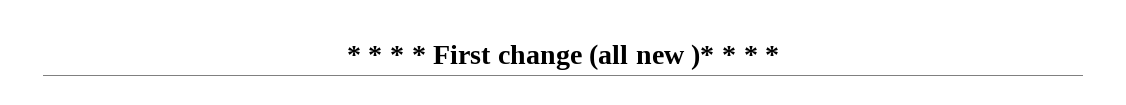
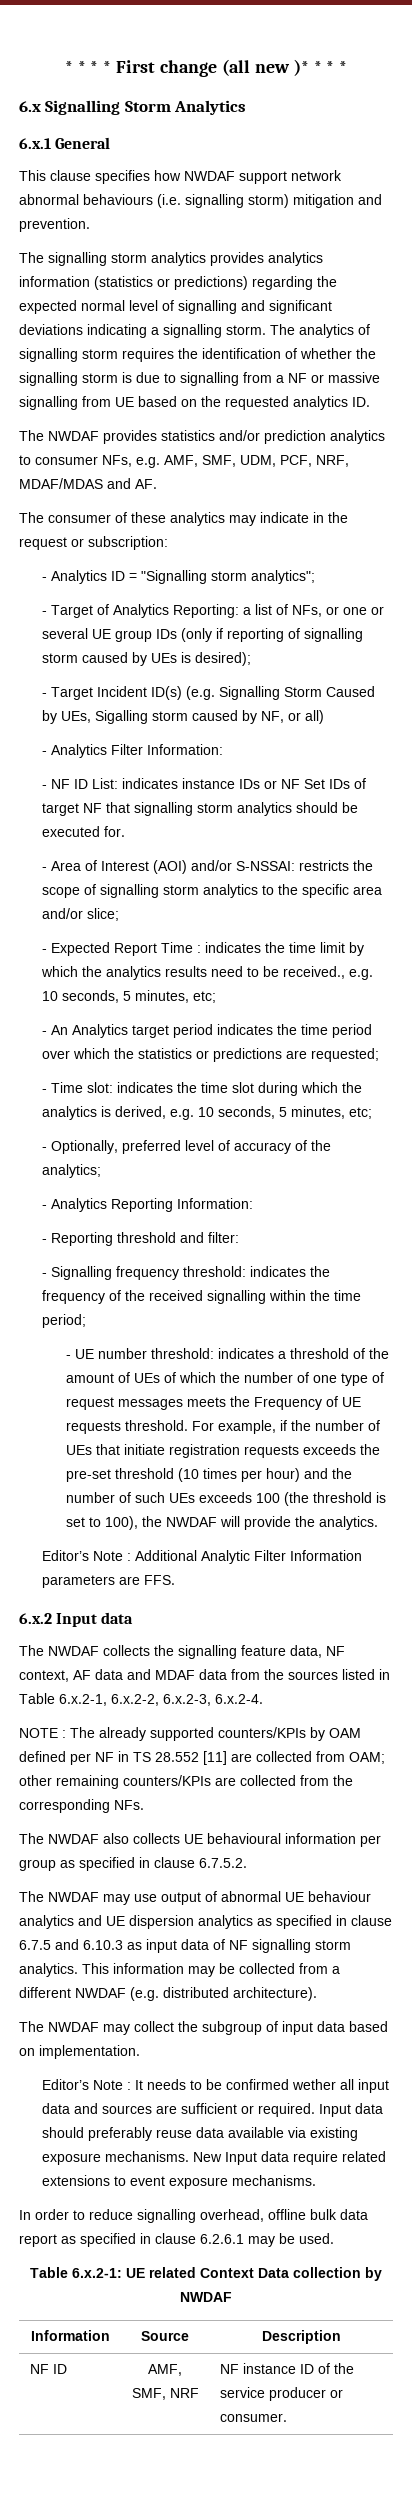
+ 6.x Signalling Storm Analytics
+ 6.x.1 General
+ This clause specifies how NWDAF support network abnormal behaviours (i.e. signalling storm) mitigation and prevention.
+ The signalling storm analytics provides analytics information (statistics or predictions) regarding the expected normal level of signalling and significant deviations indicating a signalling storm. The analytics of signalling storm requires the identification of whether the signalling storm is due to signalling from a NF or massive signalling from UE based on the requested analytics ID.
+ The NWDAF provides statistics and/or prediction analytics to consumer NFs, e.g. AMF, SMF, UDM, PCF, NRF, MDAF/MDAS and AF.
+ The consumer of these analytics may indicate in the request or subscription:
+ - Analytics ID = "Signalling storm analytics";
+ - Target of Analytics Reporting: a list of NFs, or one or several UE group IDs (only if reporting of signalling storm caused by UEs is desired);
+ - Target Incident ID(s) (e.g. Signalling Storm Caused by UEs, Sigalling storm caused by NF, or all)
+ - Analytics Filter Information:
+ - NF ID List: indicates instance IDs or NF Set IDs of target NF that signalling storm analytics should be executed for.
+ - Area of Interest (AOI) and/or S-NSSAI: restricts the scope of signalling storm analytics to the specific area and/or slice;
+ - Expected Report Time : indicates the time limit by which the analytics results need to be received., e.g. 10 seconds, 5 minutes, etc;
+ - An Analytics target period indicates the time period over which the statistics or predictions are requested;
+ - Time slot: indicates the time slot during which the analytics is derived, e.g. 10 seconds, 5 minutes, etc;
+ - Optionally, preferred level of accuracy of the analytics;
+ - Analytics Reporting Information:
+ - Reporting threshold and filter:
+ - Signalling frequency threshold: indicates the frequency of the received signalling within the time period;
+ - UE number threshold: indicates a threshold of the amount of UEs of which the number of one type of request messages meets the Frequency of UE requests threshold. For example, if the number of UEs that initiate registration requests exceeds the pre-set threshold (10 times per hour) and the number of such UEs exceeds 100 (the threshold is set to 100), the NWDAF will provide the analytics.
+ Editor’s Note : Additional Analytic Filter Information parameters are FFS.
+ 6.x.2 Input data
+ The NWDAF collects the signalling feature data, NF context, AF data and MDAF data from the sources listed in Table 6.x.2-1, 6.x.2-2, 6.x.2-3, 6.x.2-4.
+ NOTE : The already supported counters/KPIs by OAM defined per NF in TS 28.552 [11] are collected from OAM; other remaining counters/KPIs are collected from the corresponding NFs.
+ The NWDAF also collects UE behavioural information per group as specified in clause 6.7.5.2.
+ The NWDAF may use output of abnormal UE behaviour analytics and UE dispersion analytics as specified in clause 6.7.5 and 6.10.3 as input data of NF signalling storm analytics. This information may be collected from a different NWDAF (e.g. distributed architecture).
+ The NWDAF may collect the subgroup of input data based on implementation.
+ Editor’s Note : It needs to be confirmed wether all input data and sources are sufficient or required. Input data should preferably reuse data available via existing exposure mechanisms. New Input data require related extensions to event exposure mechanisms.
+ In order to reduce signalling overhead, offline bulk data report as specified in clause 6.2.6.1 may be used.
+ Table 6.x.2-1: UE related Context Data collection by NWDAF
+ Information | Source | Description
+ NF ID | AMF, SMF, NRF | NF instance ID of the service producer or consumer.

